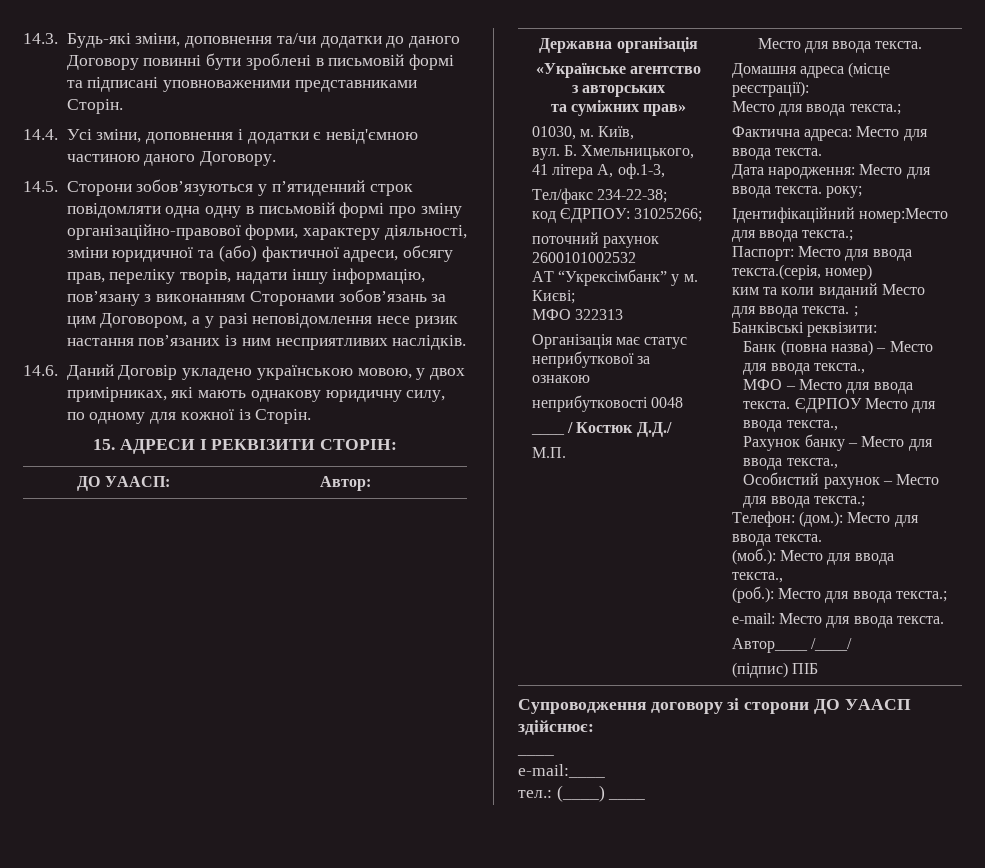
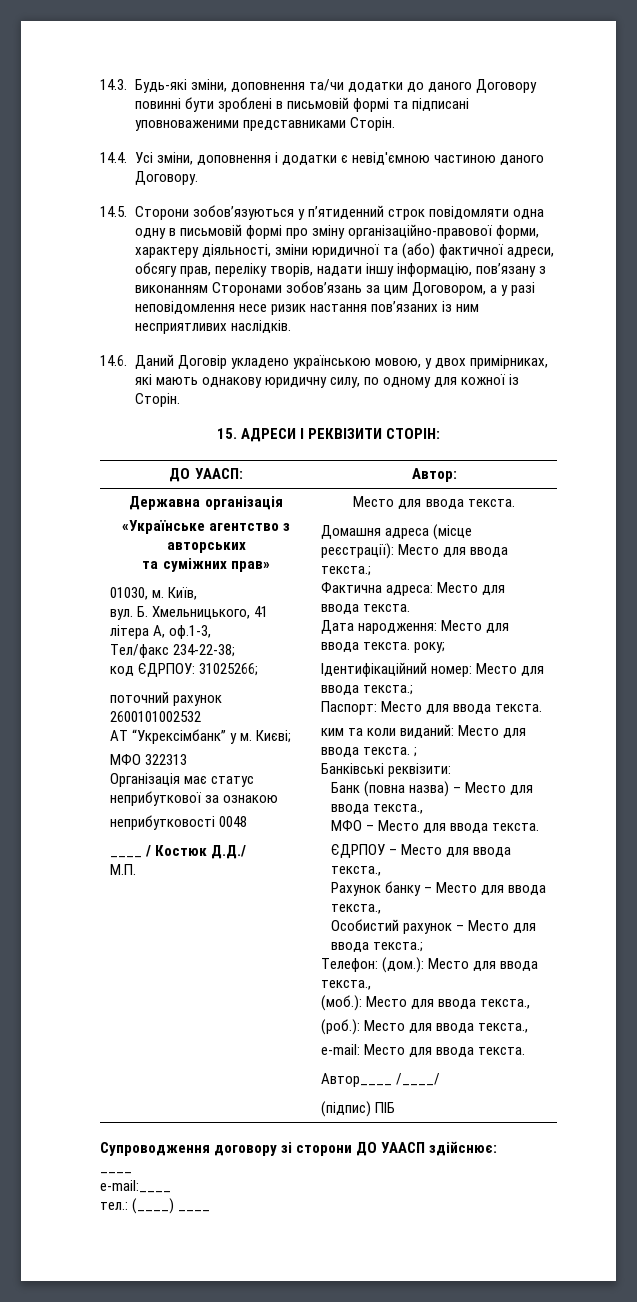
- Домашня адреса (місце реєстрації):
- Место для ввода текста.;
+ Домашня адреса (місце реєстрації): Место для ввода текста.;
- Ідентифікаційний номер:Место для ввода текста.;
+ Ідентифікаційний номер: Место для ввода текста.;
- Паспорт: Место для ввода текста.(серія, номер)
+ Паспорт: Место для ввода текста.
- ким та коли виданий Место для ввода текста. ;
+ ким та коли виданий: Место для ввода текста. ;
- МФО – Место для ввода текста. ЄДРПОУ Место для ввода текста.,
+ МФО – Место для ввода текста.
+ ЄДРПОУ – Место для ввода текста.,
- Телефон: (дом.): Место для ввода текста.
+ Телефон: (дом.): Место для ввода текста.,
- (роб.): Место для ввода текста.;
+ (роб.): Место для ввода текста.,

